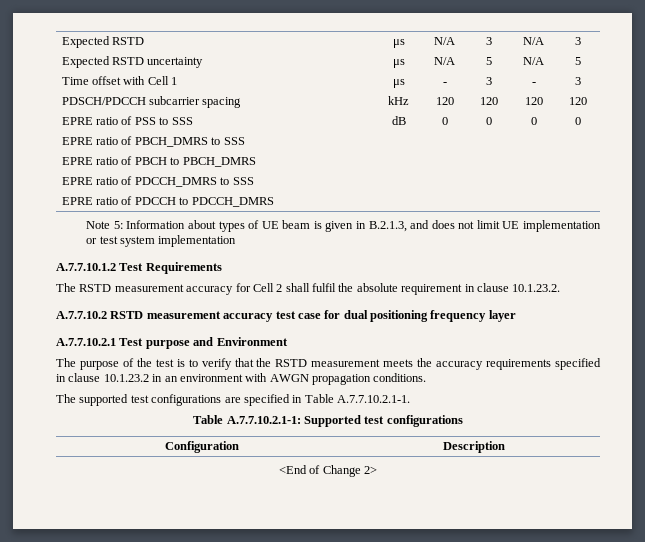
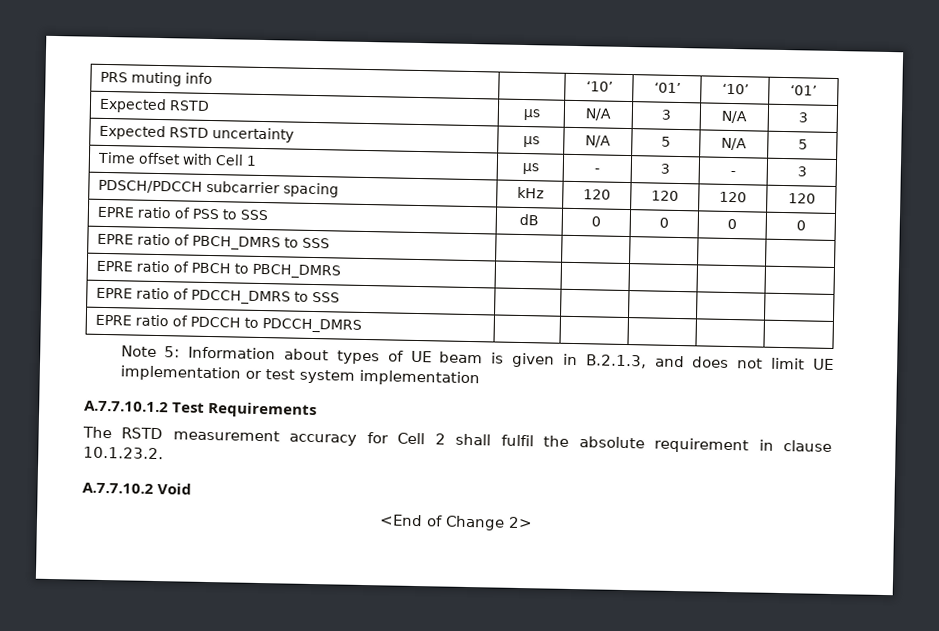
+ PRS muting info | | ‘10’ | ‘01’ | ‘10’ | ‘01’
- A.7.7.10.2 RSTD measurement accuracy test case for dual positioning frequency layer
- A.7.7.10.2.1 Test purpose and Environment
- The purpose of the test is to verify that the RSTD measurement meets the accuracy requirements specified in clause 10.1.23.2 in an environment with AWGN propagation conditions.
- The supported test configurations are specified in Table A.7.7.10.2.1-1.
- Table A.7.7.10.2.1-1: Supported test configurations
- Configuration | Description
+ A.7.7.10.2 Void

